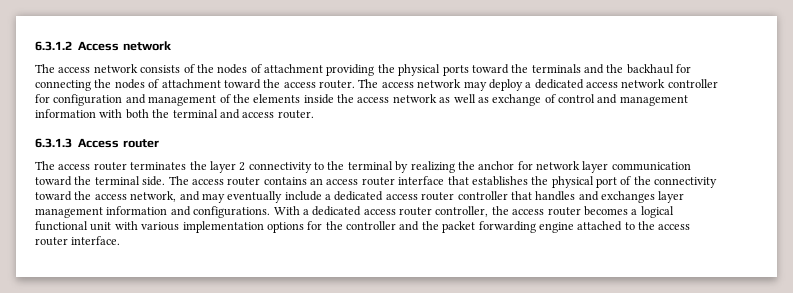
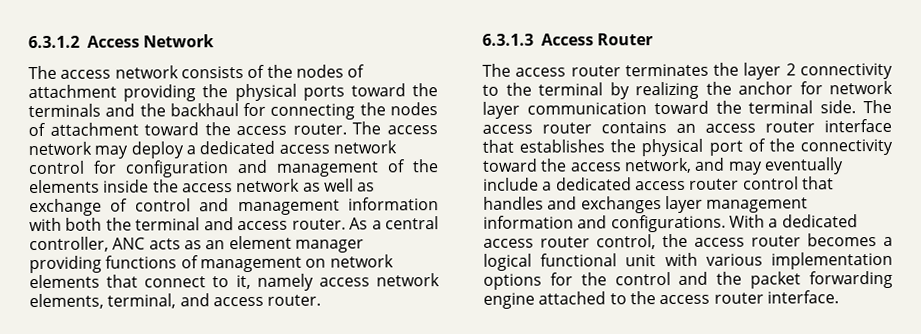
- 6.3.1.2 Access network
+ 6.3.1.2 Access Network
- The access network may deploy a dedicated access network controller for configuration and management of the elements inside the access network as well as exchange of control and management information with both the terminal and access router.
+ The access network may deploy a dedicated access network control for configuration and management of the elements inside the access network as well as exchange of control and management information with both the terminal and access router. As a central controller, ANC acts as an element manager providing functions of management on network elements that connect to it, namely access network elements, terminal, and access router.
- 6.3.1.3 Access router
+ 6.3.1.3 Access Router
- The access router contains an access router interface that establishes the physical port of the connectivity toward the access network, and may eventually include a dedicated access router controller that handles and exchanges layer management information and configurations.
+ The access router contains an access router interface that establishes the physical port of the connectivity toward the access network, and may eventually include a dedicated access router control that handles and exchanges layer management information and configurations.
- With a dedicated access router controller, the access router becomes a logical functional unit with various implementation options for the controller and the packet forwarding engine attached to the access router interface.
+ With a dedicated access router control, the access router becomes a logical functional unit with various implementation options for the control and the packet forwarding engine attached to the access router interface.

